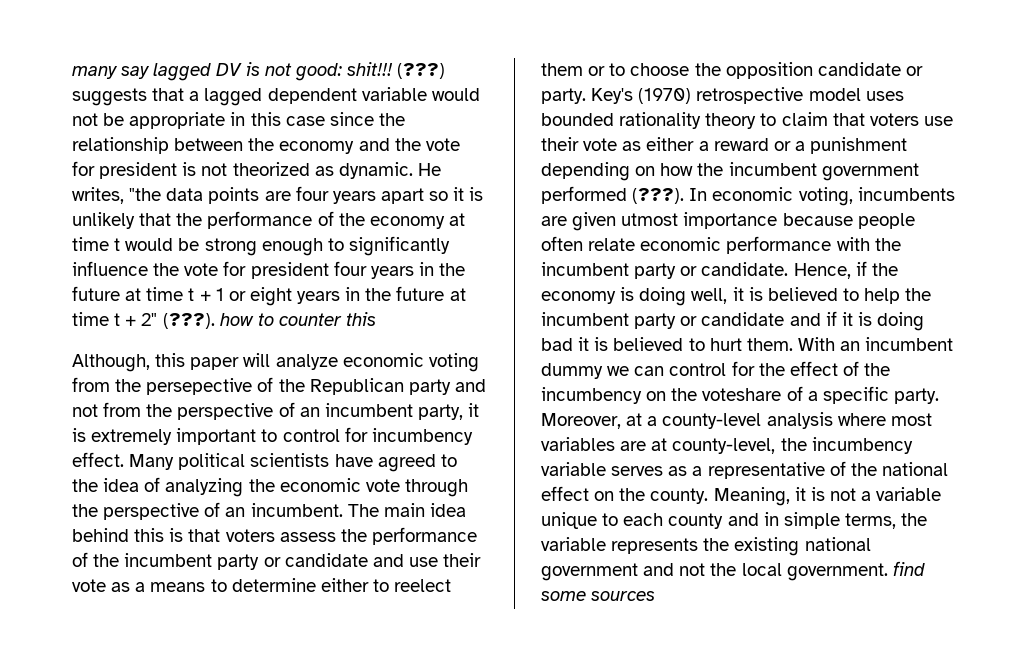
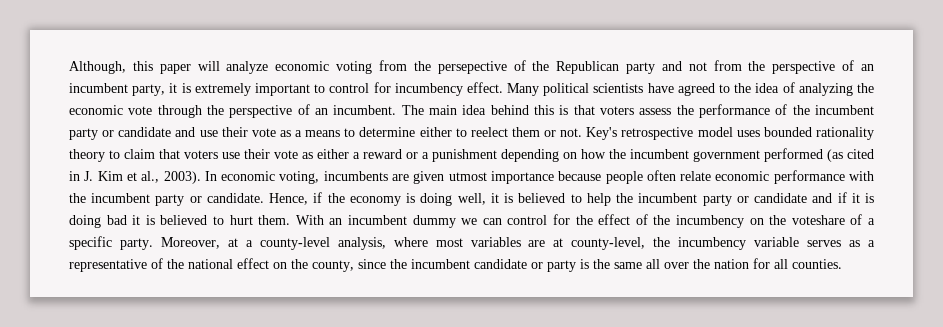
- many say lagged DV is not good: shit!!! (???) suggests that a lagged dependent variable would not be appropriate in this case since the relationship between the economy and the vote for president is not theorized as dynamic. He writes, "the data points are four years apart so it is unlikely that the performance of the economy at time t would be strong enough to significantly influence the vote for president four years in the future at time t + 1 or eight years in the future at time t + 2" (???). how to counter this
- The main idea behind this is that voters assess the performance of the incumbent party or candidate and use their vote as a means to determine either to reelect them or to choose the opposition candidate or party. Key's (1970) retrospective model uses bounded rationality theory to claim that voters use their vote as either a reward or a punishment depending on how the incumbent government performed (???).
+ The main idea behind this is that voters assess the performance of the incumbent party or candidate and use their vote as a means to determine either to reelect them or not. Key's retrospective model uses bounded rationality theory to claim that voters use their vote as either a reward or a punishment depending on how the incumbent government performed (as cited in J. Kim et al., 2003).
- Moreover, at a county-level analysis where most variables are at county-level, the incumbency variable serves as a representative of the national effect on the county. Meaning, it is not a variable unique to each county and in simple terms, the variable represents the existing national government and not the local government. find some sources
+ Moreover, at a county-level analysis, where most variables are at county-level, the incumbency variable serves as a representative of the national effect on the county, since the incumbent candidate or party is the same all over the nation for all counties.

